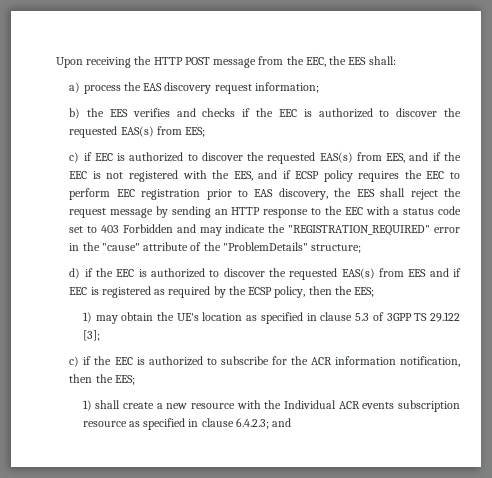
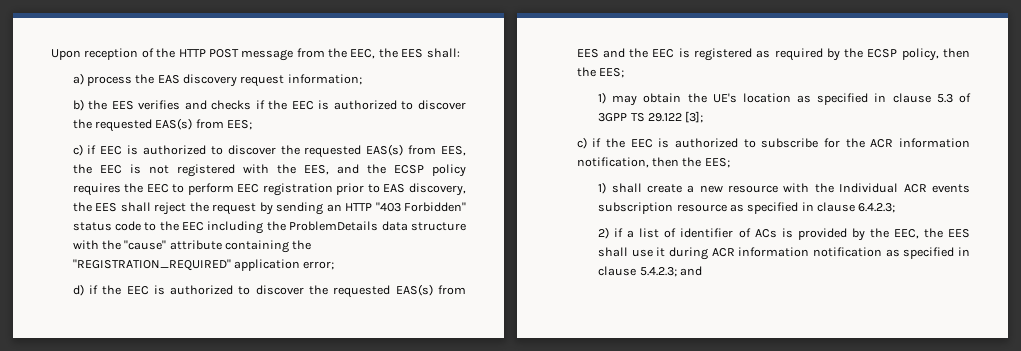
- Upon receiving the HTTP POST message from the EEC, the EES shall:
+ Upon reception of the HTTP POST message from the EEC, the EES shall:
- c) if EEC is authorized to discover the requested EAS(s) from EES, and if the EEC is not registered with the EES, and if ECSP policy requires the EEC to perform EEC registration prior to EAS discovery, the EES shall reject the request message by sending an HTTP response to the EEC with a status code set to 403 Forbidden and may indicate the "REGISTRATION_REQUIRED" error in the "cause" attribute of the "ProblemDetails" structure;
+ c) if EEC is authorized to discover the requested EAS(s) from EES, the EEC is not registered with the EES, and the ECSP policy requires the EEC to perform EEC registration prior to EAS discovery, the EES shall reject the request by sending an HTTP "403 Forbidden" status code to the EEC including the ProblemDetails data structure with the "cause" attribute containing the "REGISTRATION_REQUIRED" application error;
- d) if the EEC is authorized to discover the requested EAS(s) from EES and if EEC is registered as required by the ECSP policy, then the EES;
+ d) if the EEC is authorized to discover the requested EAS(s) from EES and the EEC is registered as required by the ECSP policy, then the EES;
- 1) shall create a new resource with the Individual ACR events subscription resource as specified in clause 6.4.2.3; and
+ 1) shall create a new resource with the Individual ACR events subscription resource as specified in clause 6.4.2.3;
+ 2) if a list of identifier of ACs is provided by the EEC, the EES shall use it during ACR information notification as specified in clause 5.4.2.3; and

